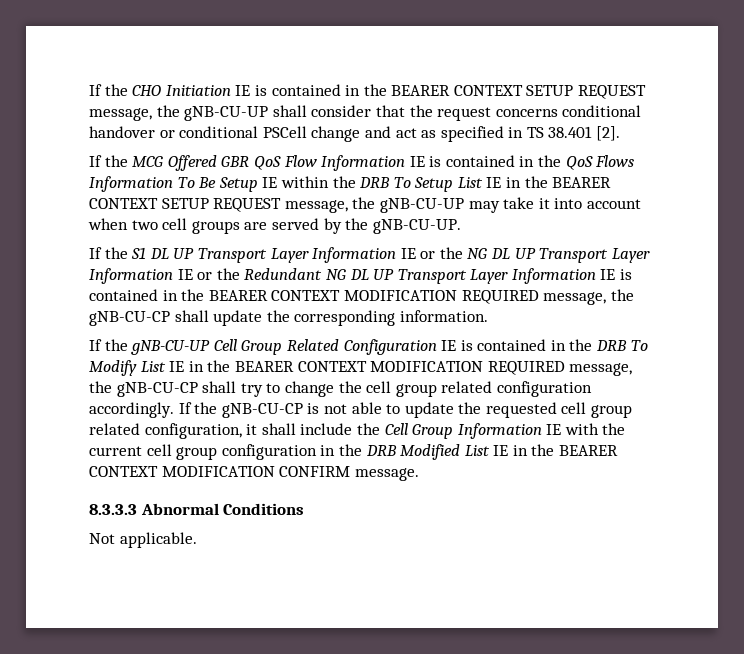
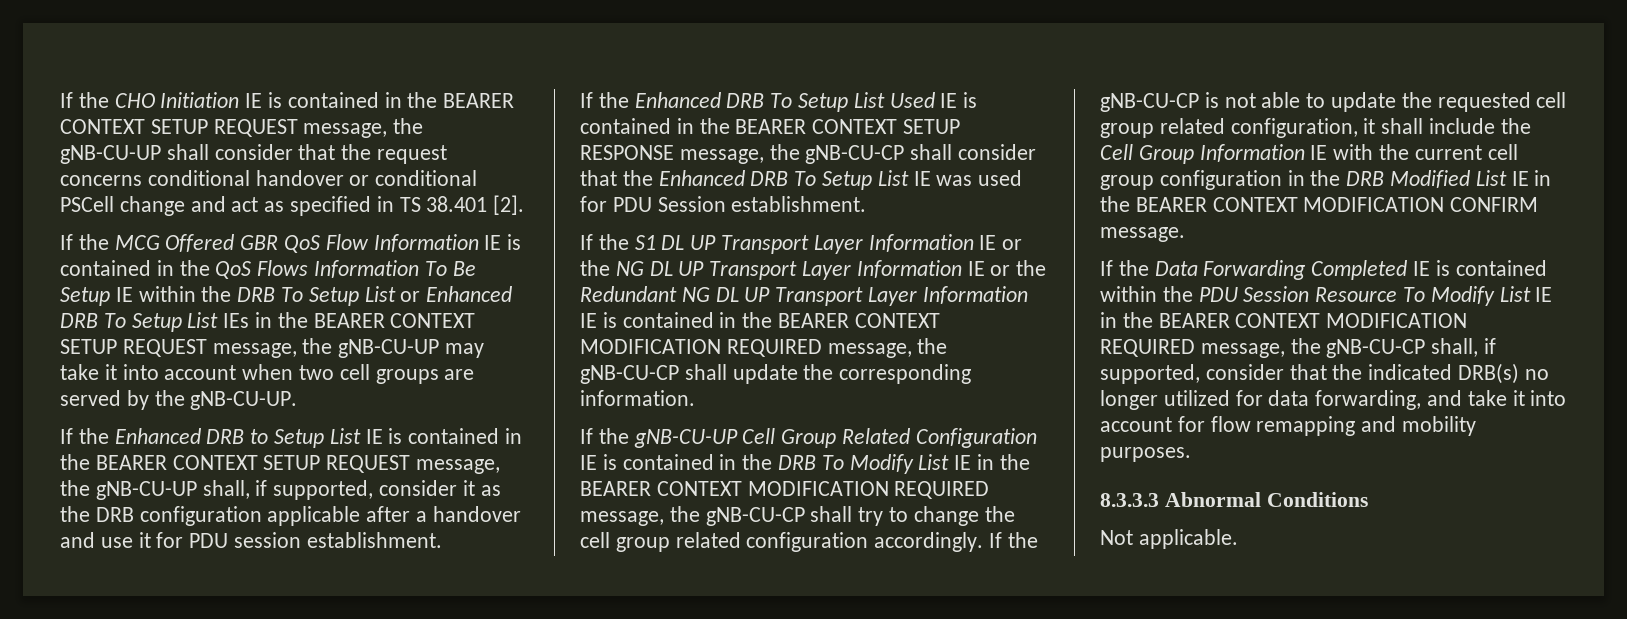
- If the MCG Offered GBR QoS Flow Information IE is contained in the QoS Flows Information To Be Setup IE within the DRB To Setup List IE in the BEARER CONTEXT SETUP REQUEST message, the gNB-CU-UP may take it into account when two cell groups are served by the gNB-CU-UP.
+ If the MCG Offered GBR QoS Flow Information IE is contained in the QoS Flows Information To Be Setup IE within the DRB To Setup List or Enhanced DRB To Setup List IEs in the BEARER CONTEXT SETUP REQUEST message, the gNB-CU-UP may take it into account when two cell groups are served by the gNB-CU-UP.
+ If the Enhanced DRB to Setup List IE is contained in the BEARER CONTEXT SETUP REQUEST message, the gNB-CU-UP shall, if supported, consider it as the DRB configuration applicable after a handover and use it for PDU session establishment.
+ If the Enhanced DRB To Setup List Used IE is contained in the BEARER CONTEXT SETUP RESPONSE message, the gNB-CU-CP shall consider that the Enhanced DRB To Setup List IE was used for PDU Session establishment.
+ If the Data Forwarding Completed IE is contained within the PDU Session Resource To Modify List IE in the BEARER CONTEXT MODIFICATION REQUIRED message, the gNB-CU-CP shall, if supported, consider that the indicated DRB(s) no longer utilized for data forwarding, and take it into account for flow remapping and mobility purposes.

